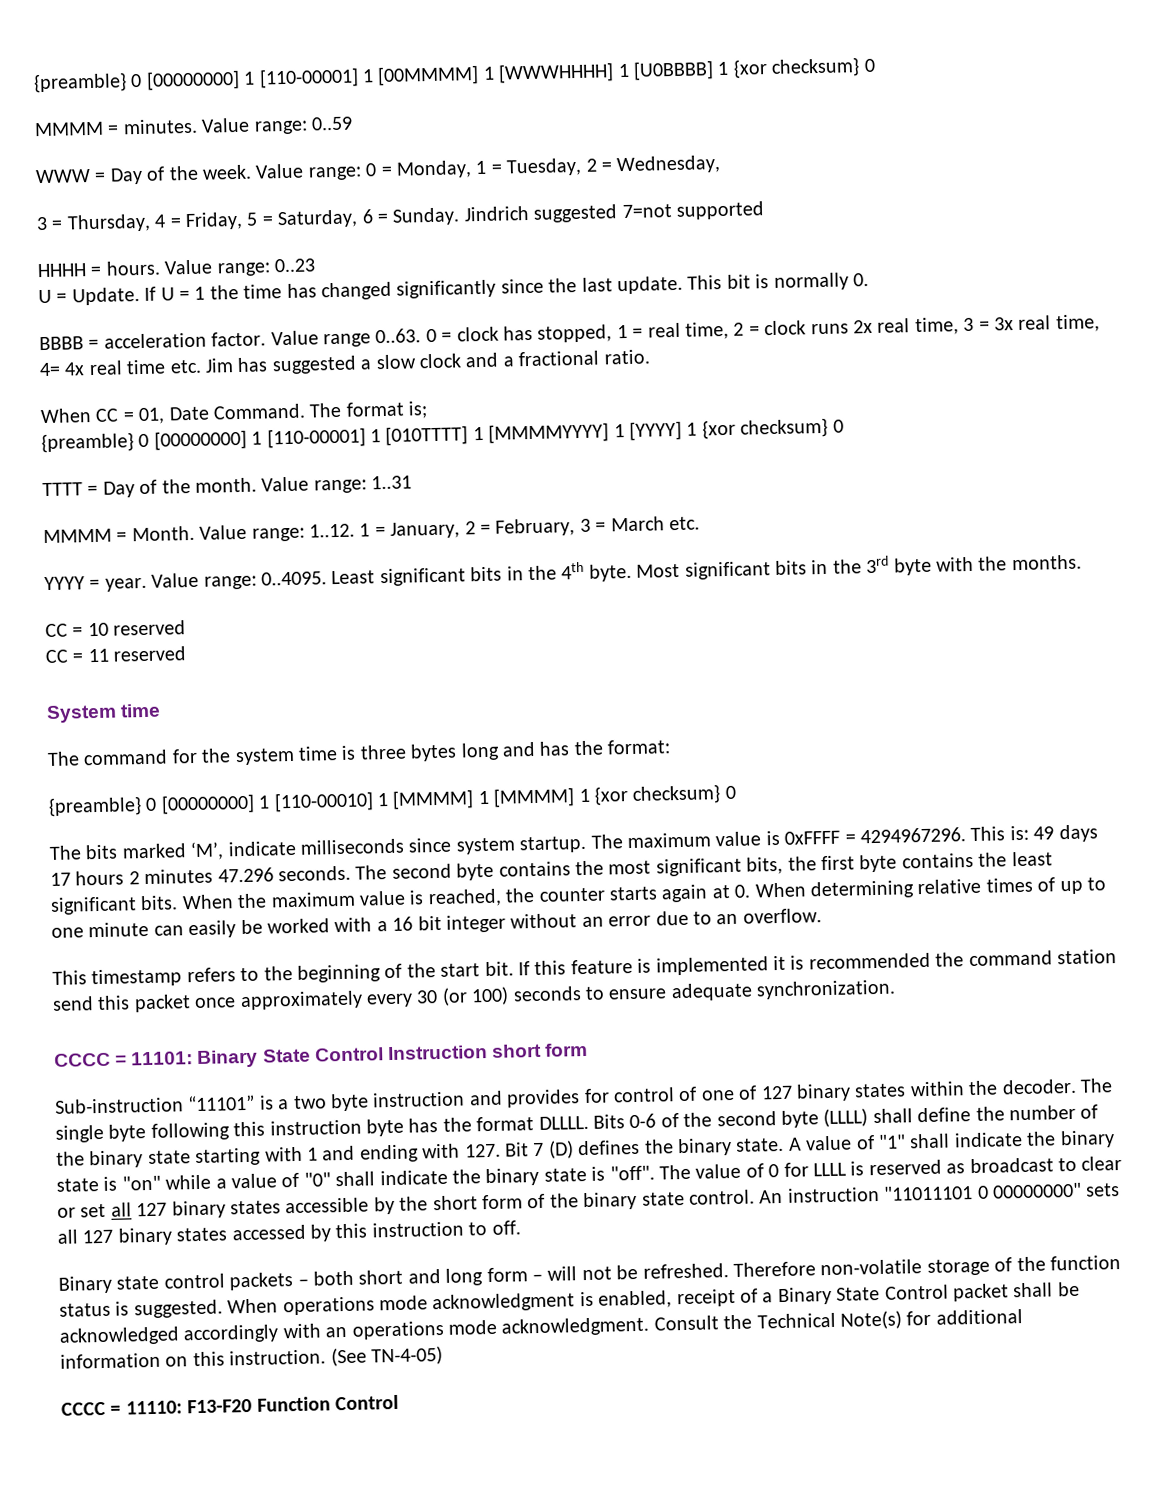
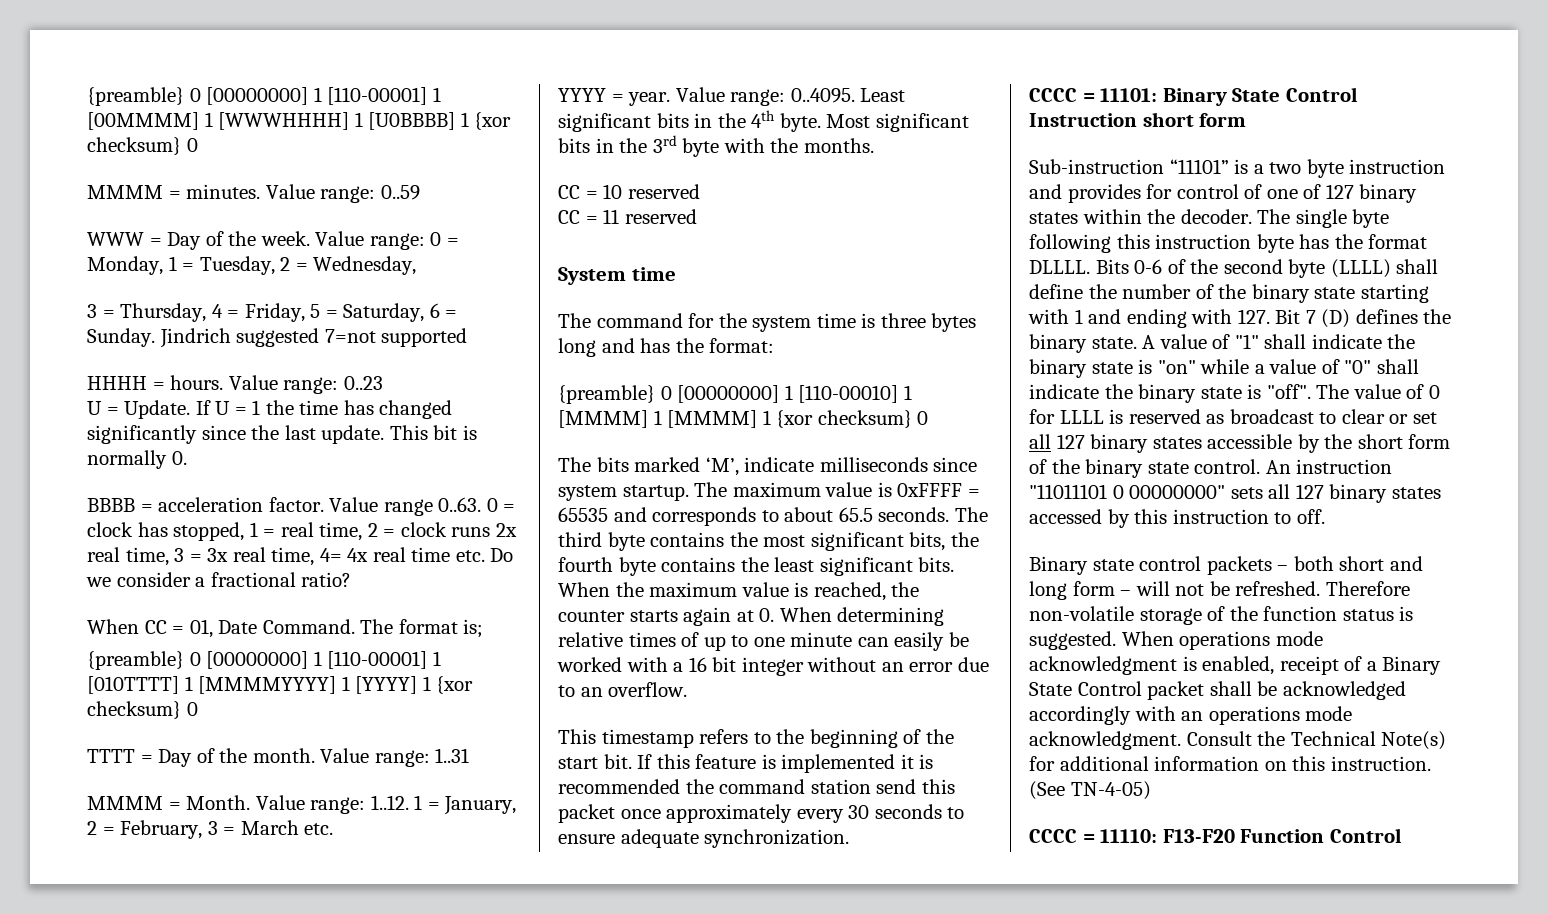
- Value range 0..63. 0 = clock has stopped, 1 = real time, 2 = clock runs 2x real time, 3 = 3x real time, 4= 4x real time etc. Jim has suggested a slow clock and a fractional ratio.
+ Value range 0..63. 0 = clock has stopped, 1 = real time, 2 = clock runs 2x real time, 3 = 3x real time, 4= 4x real time etc. Do we consider a fractional ratio?
- The maximum value is 0xFFFF = 4294967296. This is: 49 days 17 hours 2 minutes 47.296 seconds.
+ The maximum value is 0xFFFF = 65535 and corresponds to about 65.5 seconds.
- The second byte contains the most significant bits, the first byte contains the least significant bits.
+ The third byte contains the most significant bits, the fourth byte contains the least significant bits.
- If this feature is implemented it is recommended the command station send this packet once approximately every 30 (or 100) seconds to ensure adequate synchronization.
+ If this feature is implemented it is recommended the command station send this packet once approximately every 30 seconds to ensure adequate synchronization.

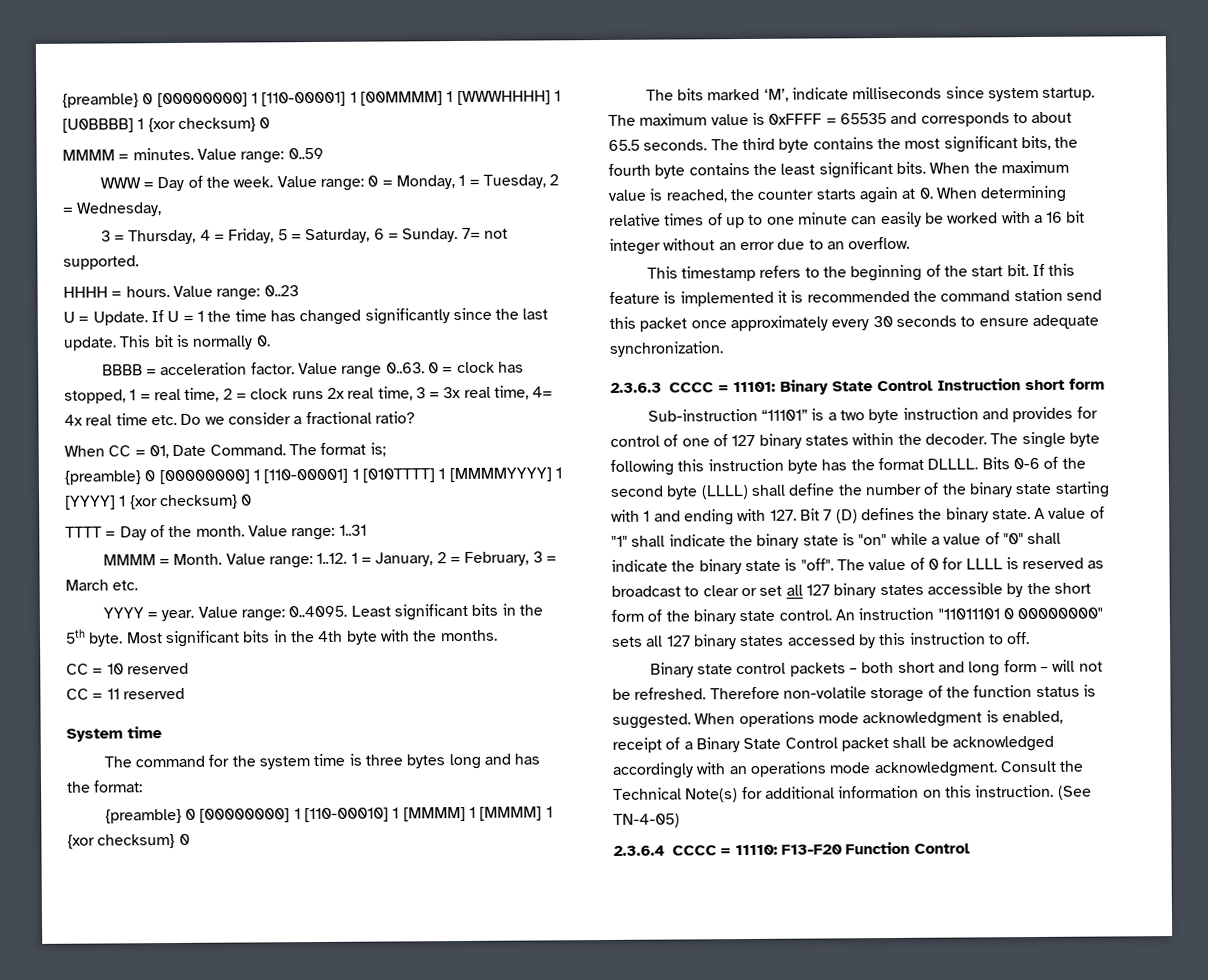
- Jindrich suggested 7=not supported
+ 7= not supported.
- Value range: 0..4095. Least significant bits in the 4th byte.
+ Value range: 0..4095. Least significant bits in the 5th byte.
- Most significant bits in the 3rd byte with the months.
+ Most significant bits in the 4th byte with the months.
- CCCC = 11101: Binary State Control Instruction short form
+ 2.3.6.3 CCCC = 11101: Binary State Control Instruction short form
- CCCC = 11110: F13-F20 Function Control
+ 2.3.6.4 CCCC = 11110: F13-F20 Function Control

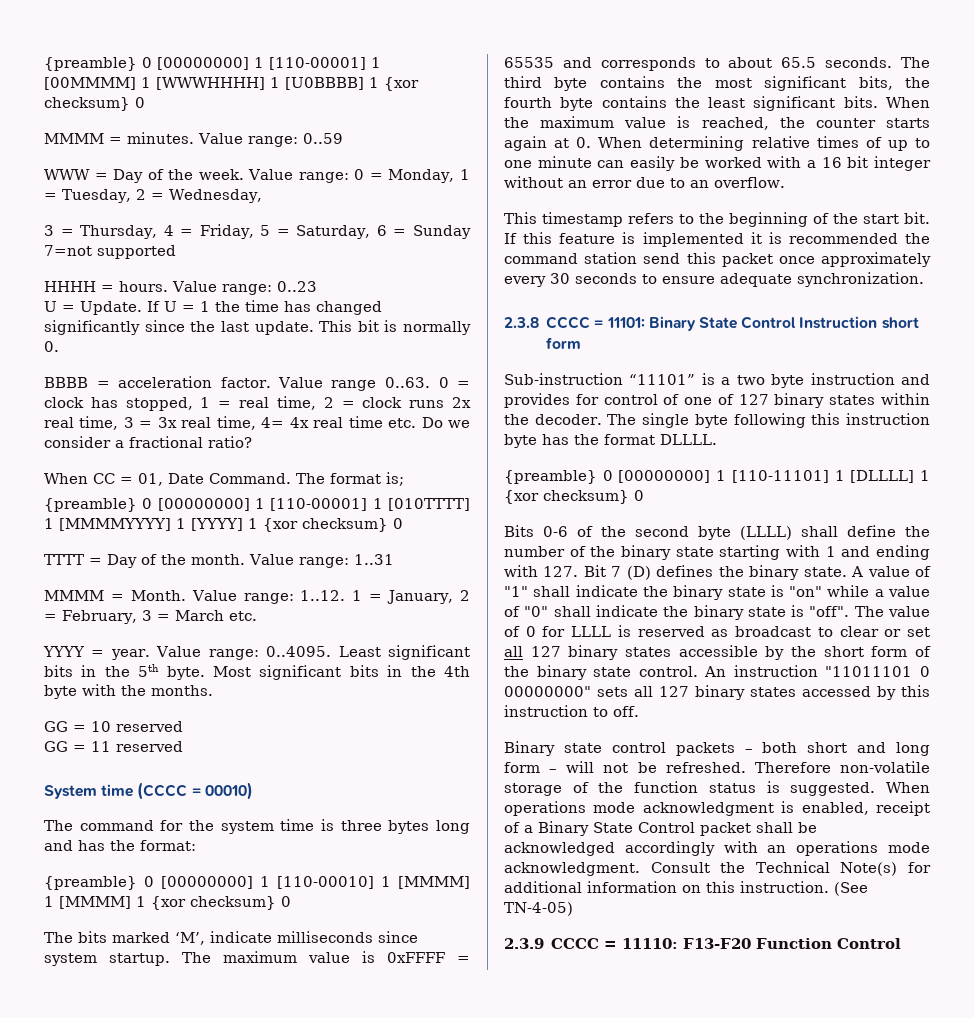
- 3 = Thursday, 4 = Friday, 5 = Saturday, 6 = Sunday. 7= not supported.
+ 3 = Thursday, 4 = Friday, 5 = Saturday, 6 = Sunday 7=not supported
- CC = 10 reserved
+ GG = 10 reserved
- CC = 11 reserved
+ GG = 11 reserved
- System time
+ System time (CCCC = 00010)
- 2.3.6.3 CCCC = 11101: Binary State Control Instruction short form
+ 2.3.8 CCCC = 11101: Binary State Control Instruction short form
- The single byte following this instruction byte has the format DLLLL. Bits 0-6 of the second byte (LLLL) shall define the number of the binary state starting with 1 and ending with 127. Bit 7 (D) defines the binary state.
+ The single byte following this instruction byte has the format DLLLL.
+ {preamble} 0 [00000000] 1 [110-11101] 1 [DLLLL] 1 {xor checksum} 0
+ Bits 0-6 of the second byte (LLLL) shall define the number of the binary state starting with 1 and ending with 127. Bit 7 (D) defines the binary state.
- 2.3.6.4 CCCC = 11110: F13-F20 Function Control
+ 2.3.9 CCCC = 11110: F13-F20 Function Control

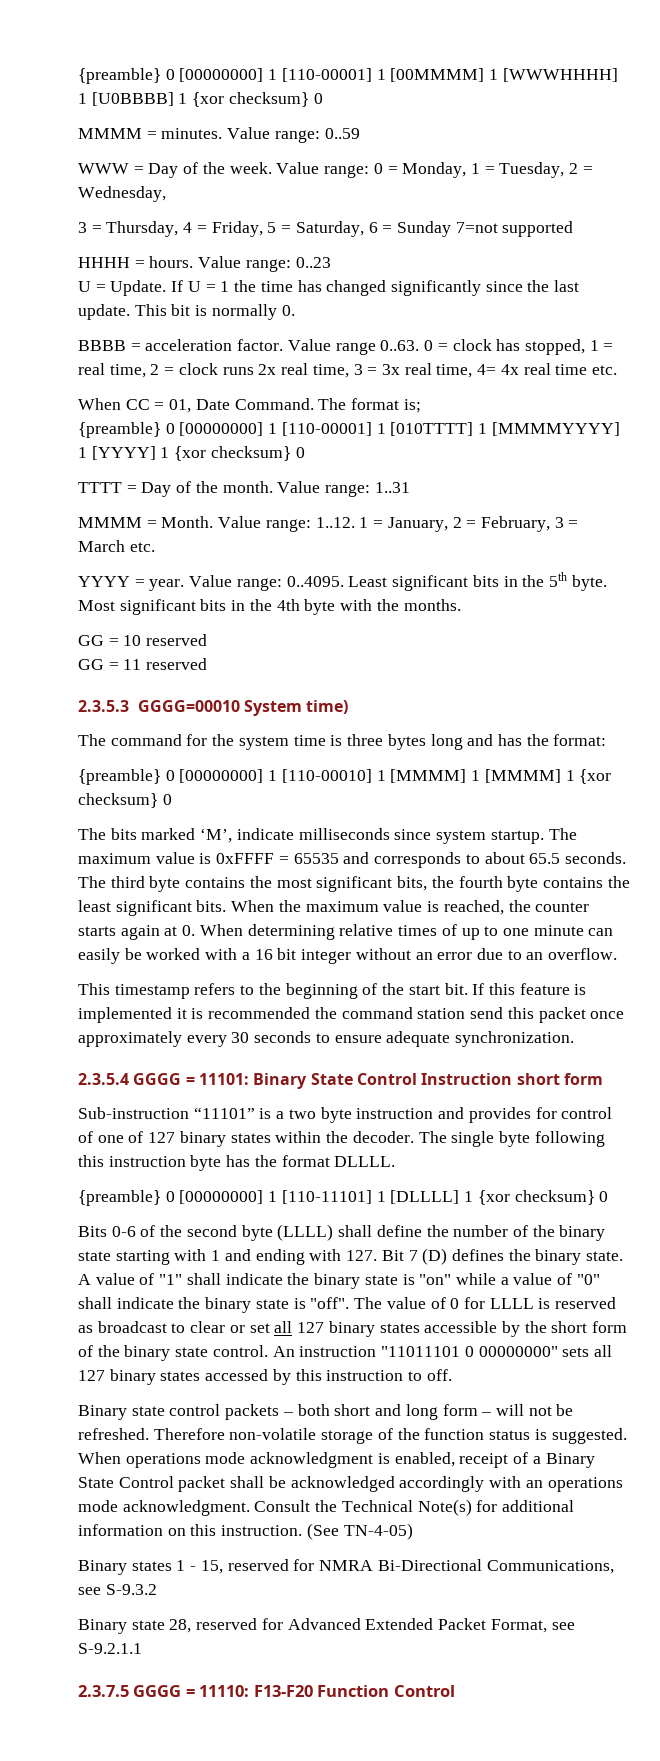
- Value range 0..63. 0 = clock has stopped, 1 = real time, 2 = clock runs 2x real time, 3 = 3x real time, 4= 4x real time etc. Do we consider a fractional ratio?
+ Value range 0..63. 0 = clock has stopped, 1 = real time, 2 = clock runs 2x real time, 3 = 3x real time, 4= 4x real time etc.
- System time (CCCC = 00010)
+ 2.3.5.3 GGGG=00010 System time)
- 2.3.8 CCCC = 11101: Binary State Control Instruction short form
+ 2.3.5.4 GGGG = 11101: Binary State Control Instruction short form
- 2.3.9 CCCC = 11110: F13-F20 Function Control
+ Binary states 1 - 15, reserved for NMRA Bi-Directional Communications, see S-9.3.2
+ Binary state 28, reserved for Advanced Extended Packet Format, see S-9.2.1.1
+ 2.3.7.5 GGGG = 11110: F13-F20 Function Control

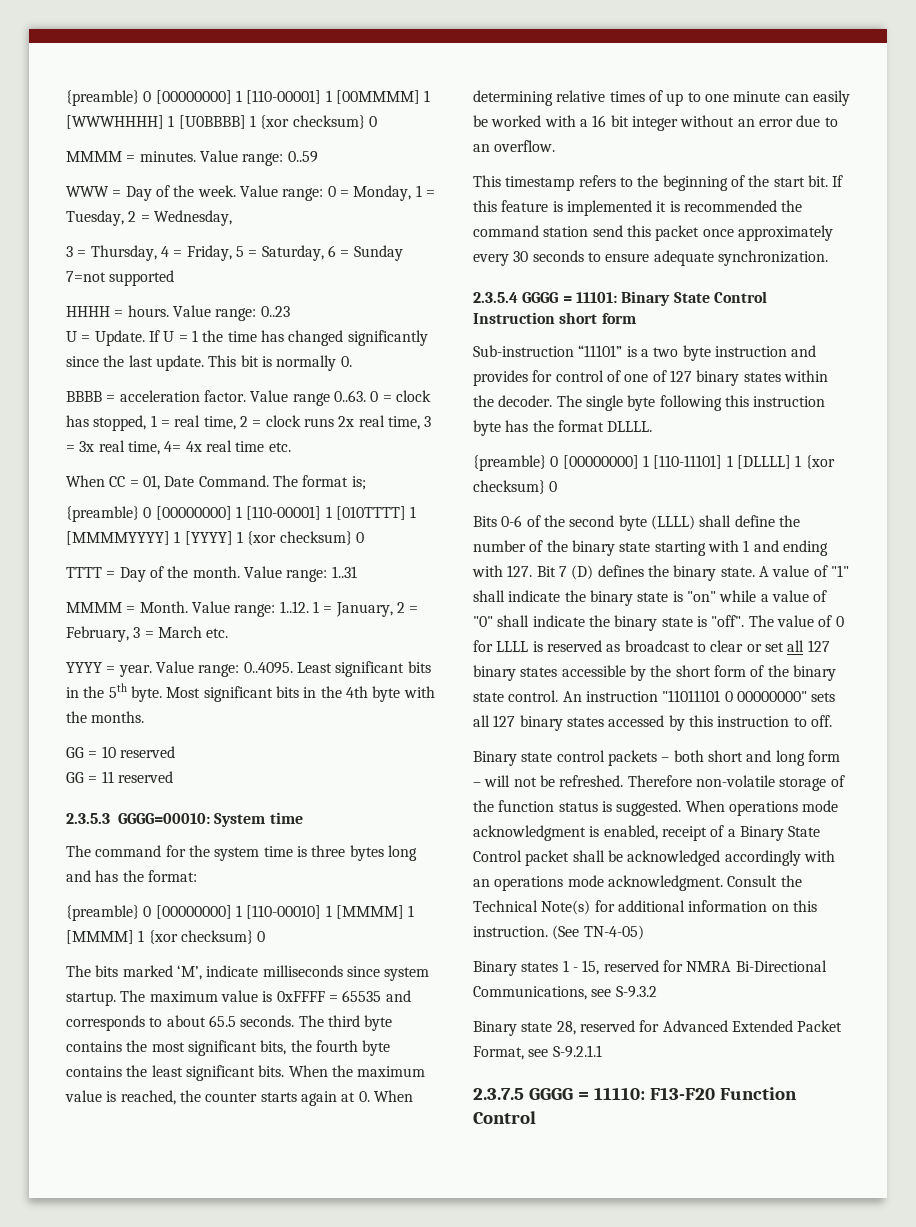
- 2.3.5.3 GGGG=00010 System time)
+ 2.3.5.3 GGGG=00010: System time

